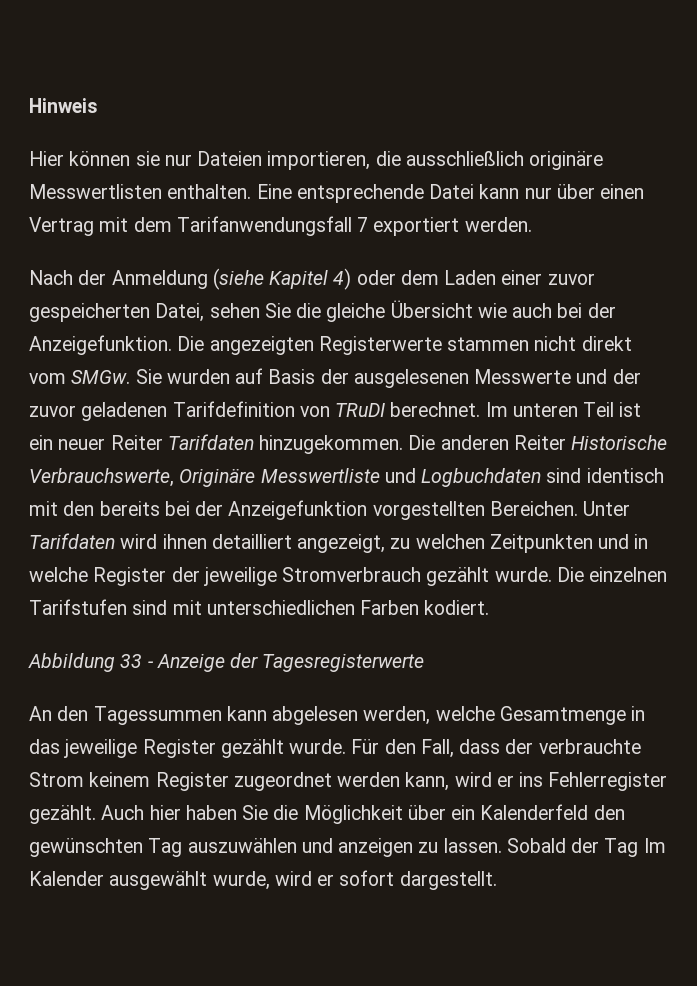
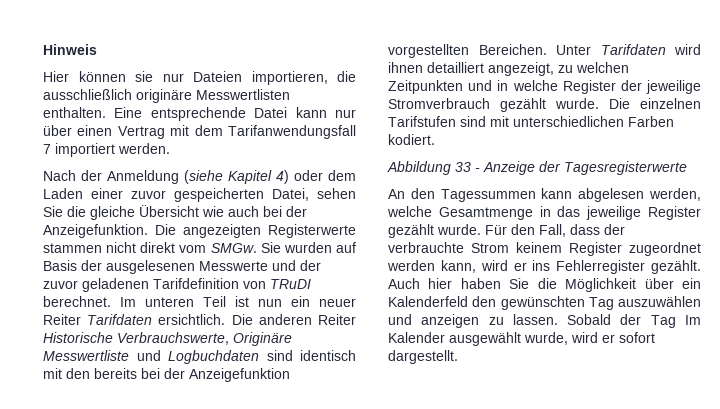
- Eine entsprechende Datei kann nur über einen Vertrag mit dem Tarifanwendungsfall 7 exportiert werden.
+ Eine entsprechende Datei kann nur über einen Vertrag mit dem Tarifanwendungsfall 7 importiert werden.
- Im unteren Teil ist ein neuer Reiter Tarifdaten hinzugekommen.
+ Im unteren Teil ist nun ein neuer Reiter Tarifdaten ersichtlich.

